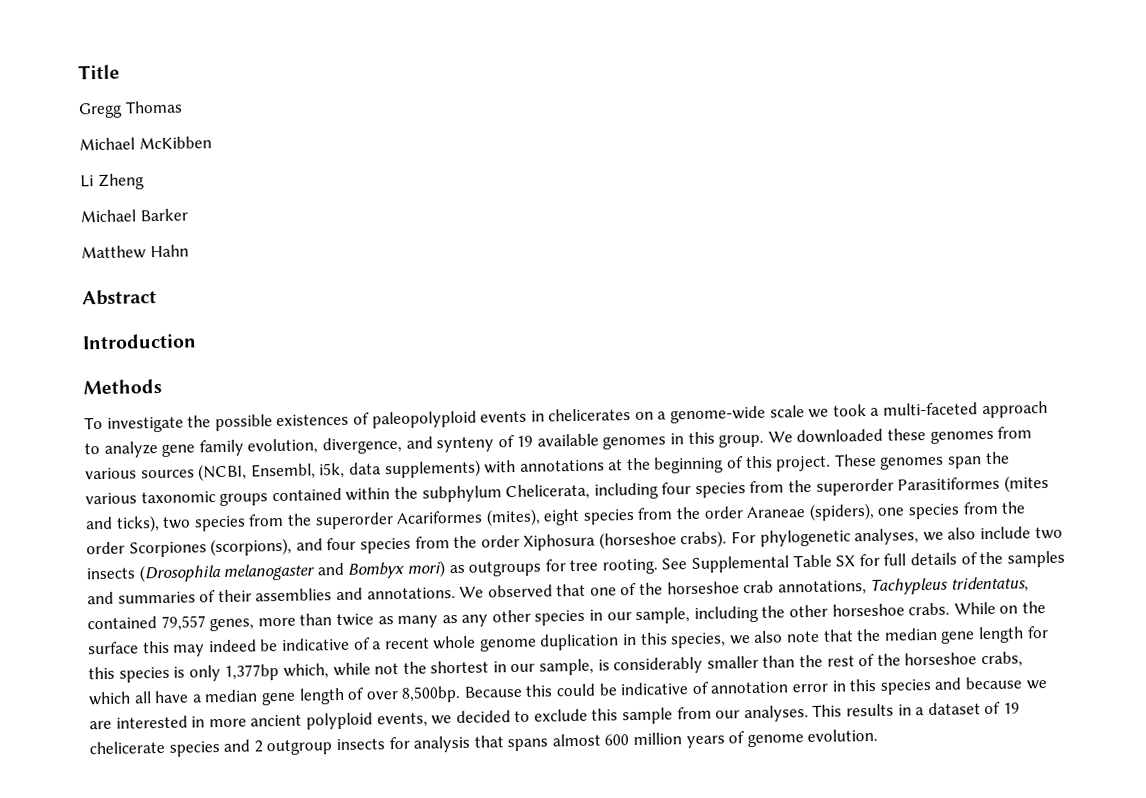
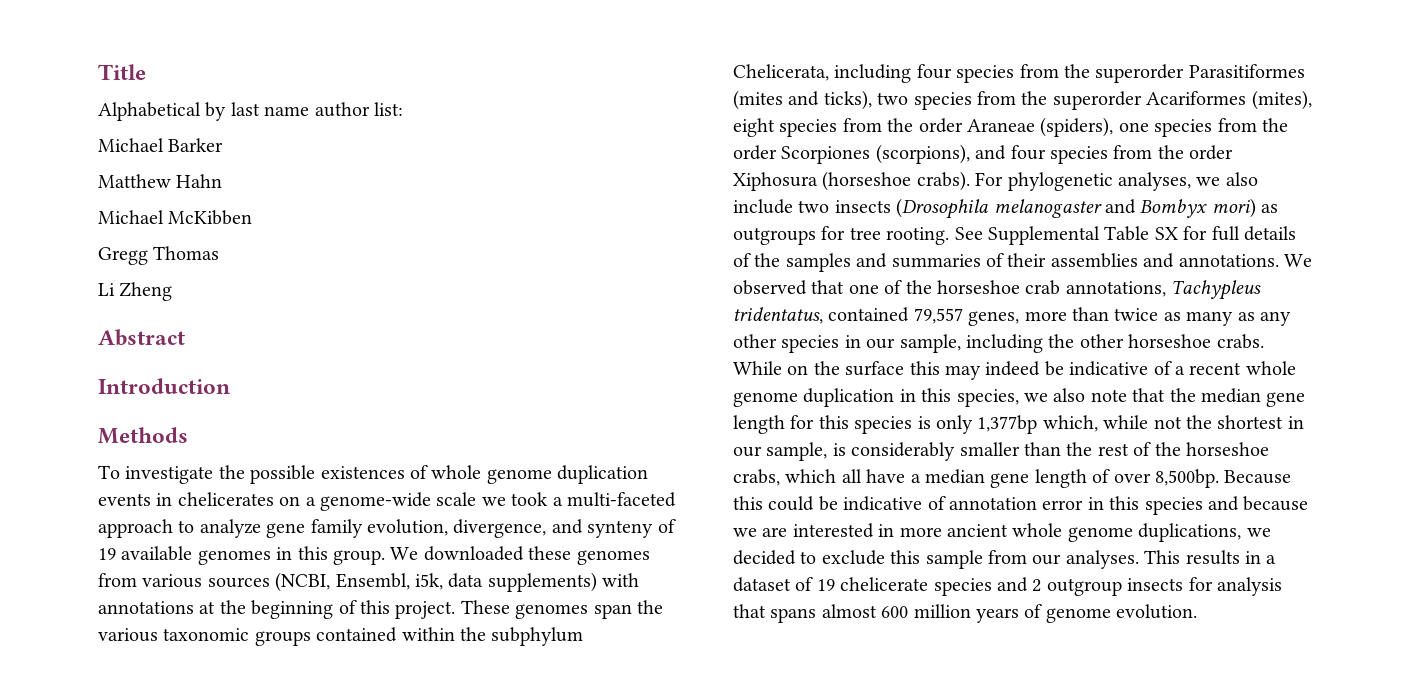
- Gregg Thomas
- Michael McKibben
- Li Zheng
+ Alphabetical by last name author list:
  Michael Barker
  Matthew Hahn
+ Michael McKibben
+ Gregg Thomas
+ Li Zheng
- To investigate the possible existences of paleopolyploid events in chelicerates on a genome-wide scale we took a multi-faceted approach to analyze gene family evolution, divergence, and synteny of 19 available genomes in this group.
+ To investigate the possible existences of whole genome duplication events in chelicerates on a genome-wide scale we took a multi-faceted approach to analyze gene family evolution, divergence, and synteny of 19 available genomes in this group.
- Because this could be indicative of annotation error in this species and because we are interested in more ancient polyploid events, we decided to exclude this sample from our analyses.
+ Because this could be indicative of annotation error in this species and because we are interested in more ancient whole genome duplications, we decided to exclude this sample from our analyses.

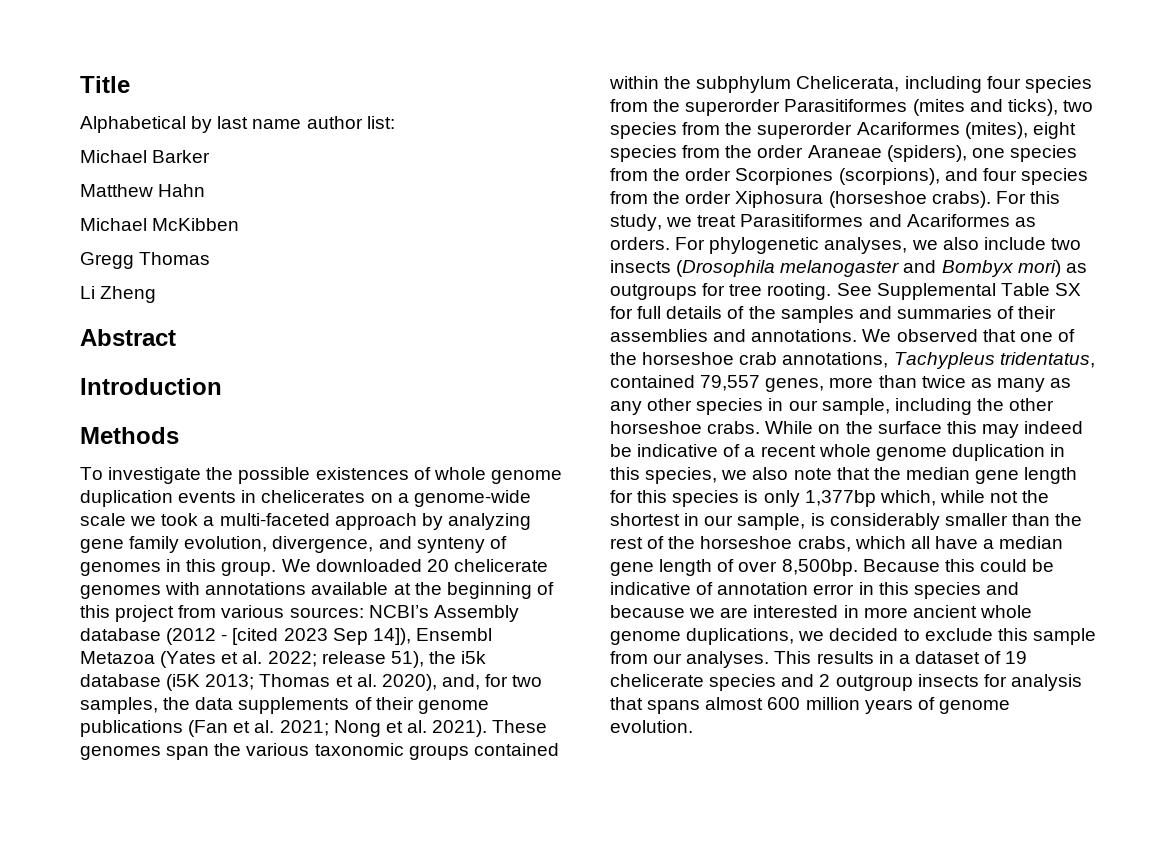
- To investigate the possible existences of whole genome duplication events in chelicerates on a genome-wide scale we took a multi-faceted approach to analyze gene family evolution, divergence, and synteny of 19 available genomes in this group.
+ To investigate the possible existences of whole genome duplication events in chelicerates on a genome-wide scale we took a multi-faceted approach by analyzing gene family evolution, divergence, and synteny of genomes in this group.
- We downloaded these genomes from various sources (NCBI, Ensembl, i5k, data supplements) with annotations at the beginning of this project.
+ We downloaded 20 chelicerate genomes with annotations available at the beginning of this project from various sources: NCBI’s Assembly database (2012 - [cited 2023 Sep 14]), Ensembl Metazoa (Yates et al. 2022; release 51), the i5k database (i5K 2013; Thomas et al. 2020), and, for two samples, the data supplements of their genome publications (Fan et al. 2021; Nong et al. 2021).
- For phylogenetic analyses, we also include two insects (Drosophila melanogaster and Bombyx mori) as outgroups for tree rooting.
+ For this study, we treat Parasitiformes and Acariformes as orders. For phylogenetic analyses, we also include two insects (Drosophila melanogaster and Bombyx mori) as outgroups for tree rooting.

